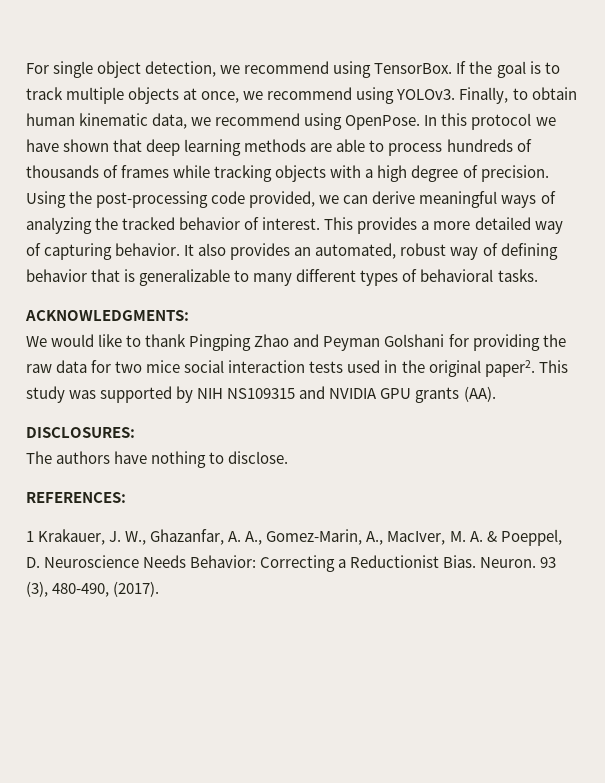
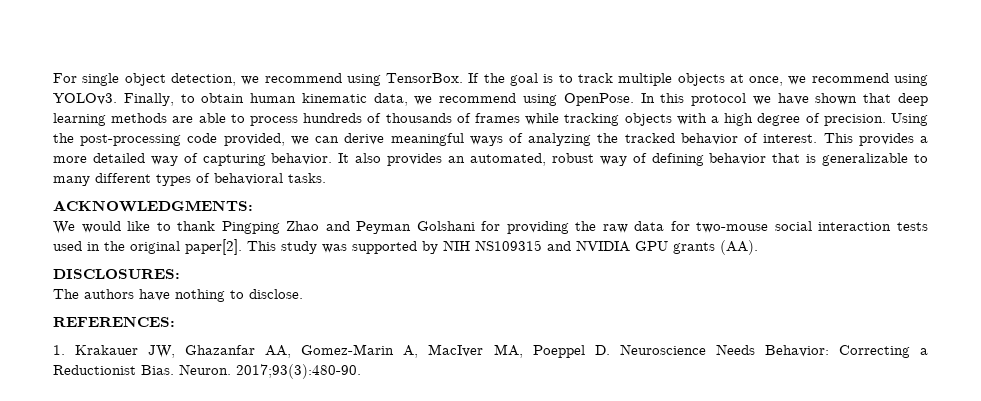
- We would like to thank Pingping Zhao and Peyman Golshani for providing the raw data for two mice social interaction tests used in the original paper2.
+ We would like to thank Pingping Zhao and Peyman Golshani for providing the raw data for two-mouse social interaction tests used in the original paper[2].
- 1 Krakauer, J. W., Ghazanfar, A. A., Gomez-Marin, A., MacIver, M. A. & Poeppel, D. Neuroscience Needs Behavior: Correcting a Reductionist Bias.
+ 1. Krakauer JW, Ghazanfar AA, Gomez-Marin A, MacIver MA, Poeppel D. Neuroscience Needs Behavior: Correcting a Reductionist Bias.
- 93 (3), 480-490, (2017).
+ 2017;93(3):480-90.

